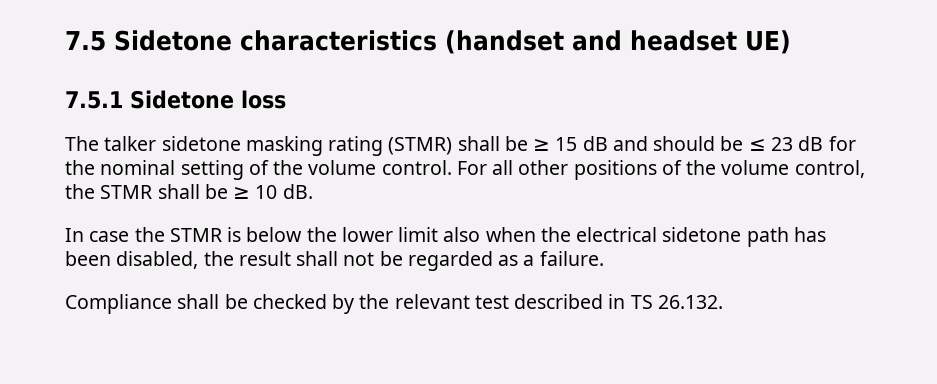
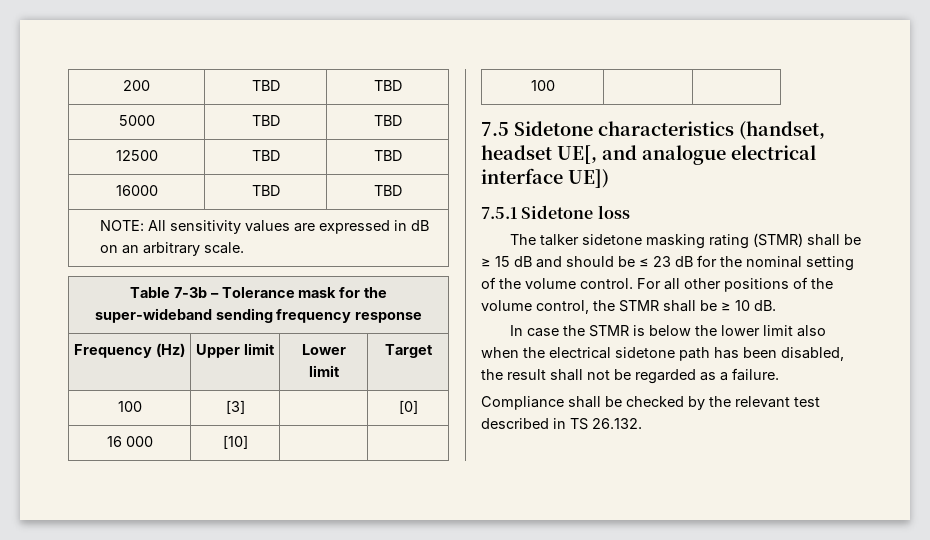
- 7.5 Sidetone characteristics (handset and headset UE)
+ 200 | TBD | TBD
+ 5000 | TBD | TBD
+ 12500 | TBD | TBD
+ 16000 | TBD | TBD
+ NOTE: All sensitivity values are expressed in dB on an arbitrary scale.
+ Table 7-3b – Tolerance mask for the super-wideband sending frequency response
+ Frequency (Hz) | Upper limit | Lower limit | Target
+ 100 | [3] | | [0]
+ 16 000 | [10] | |
+ 100 | |
+ 7.5 Sidetone characteristics (handset, headset UE[, and analogue electrical interface UE])

